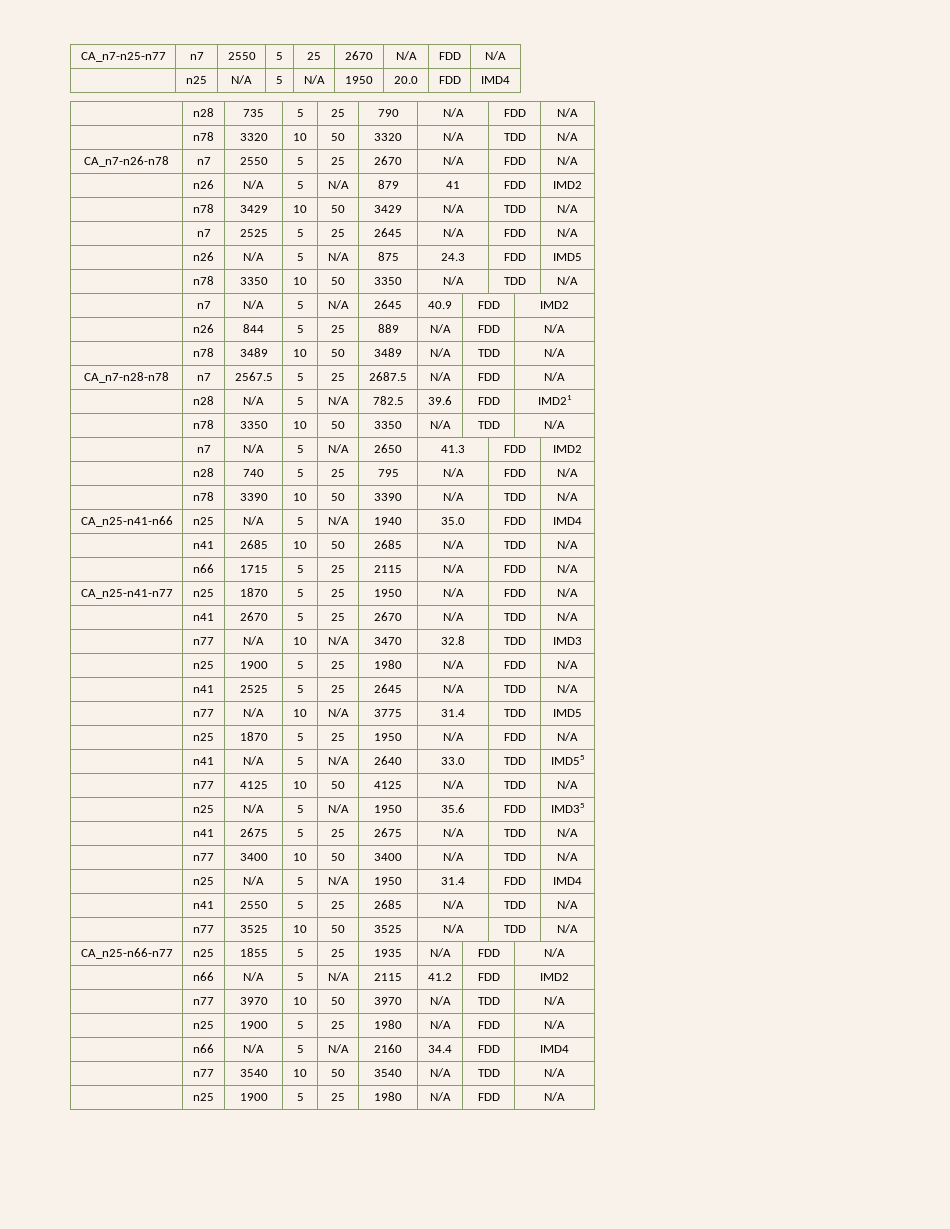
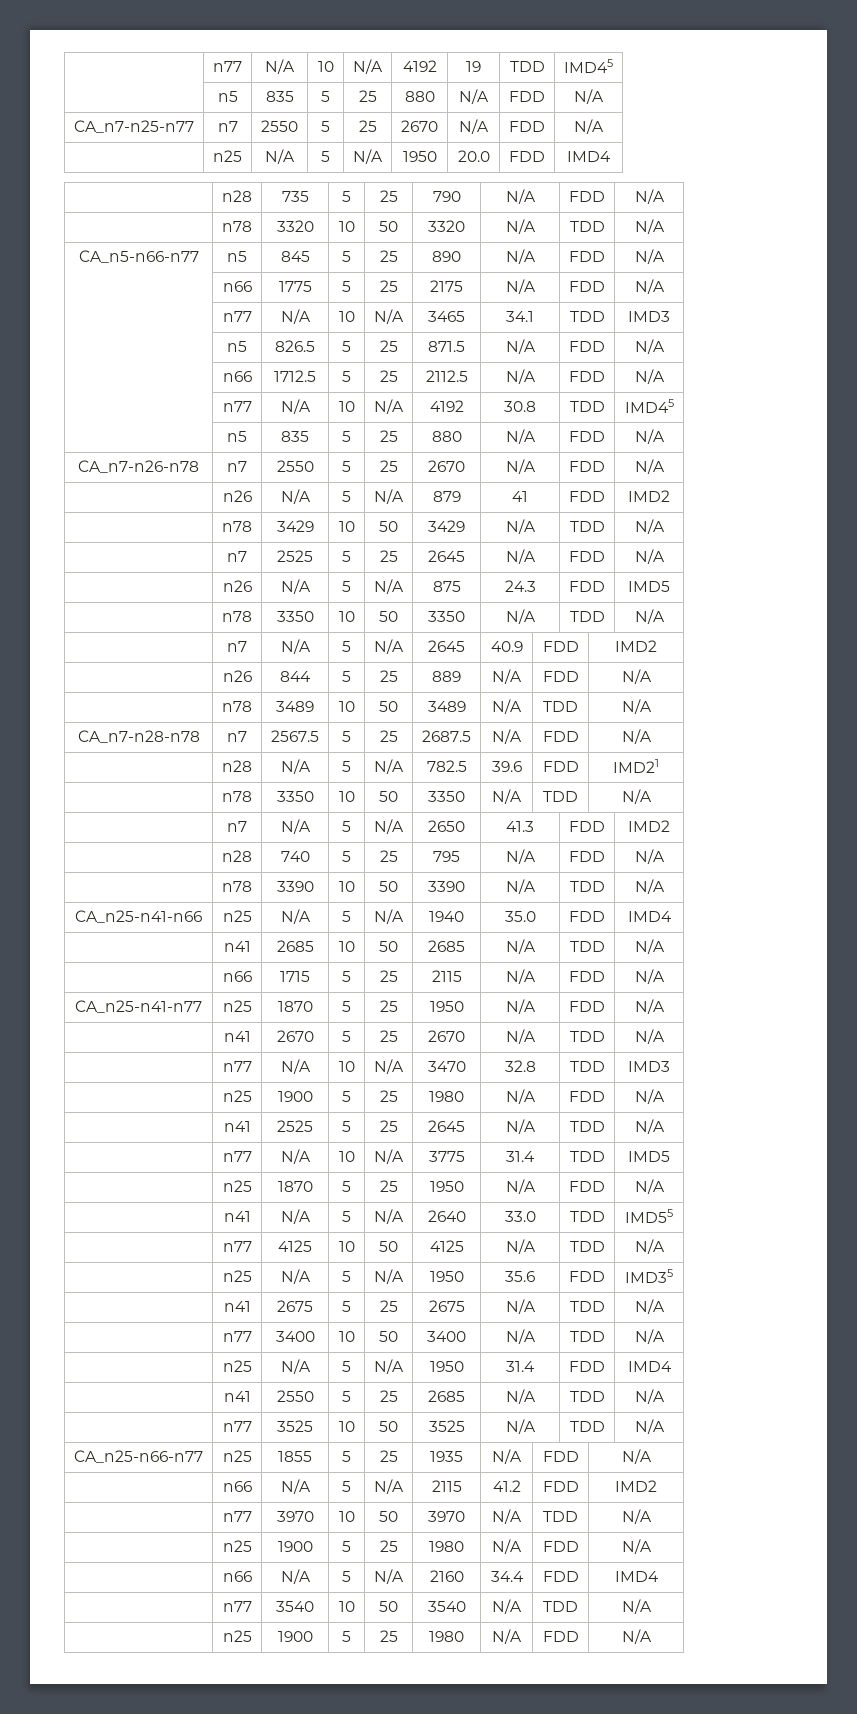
+ | n77 | N/A | 10 | N/A | 4192 | 19 | TDD | IMD45
+ | n5 | 835 | 5 | 25 | 880 | N/A | FDD | N/A
+ CA_n5-n66-n77 | n5 | 845 | 5 | 25 | 890 | N/A | FDD | N/A
+ | n66 | 1775 | 5 | 25 | 2175 | N/A | FDD | N/A
+ | n77 | N/A | 10 | N/A | 3465 | 34.1 | TDD | IMD3
+ | n5 | 826.5 | 5 | 25 | 871.5 | N/A | FDD | N/A
+ | n66 | 1712.5 | 5 | 25 | 2112.5 | N/A | FDD | N/A
+ | n77 | N/A | 10 | N/A | 4192 | 30.8 | TDD | IMD45
+ | n5 | 835 | 5 | 25 | 880 | N/A | FDD | N/A

